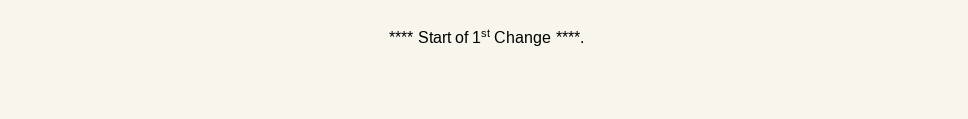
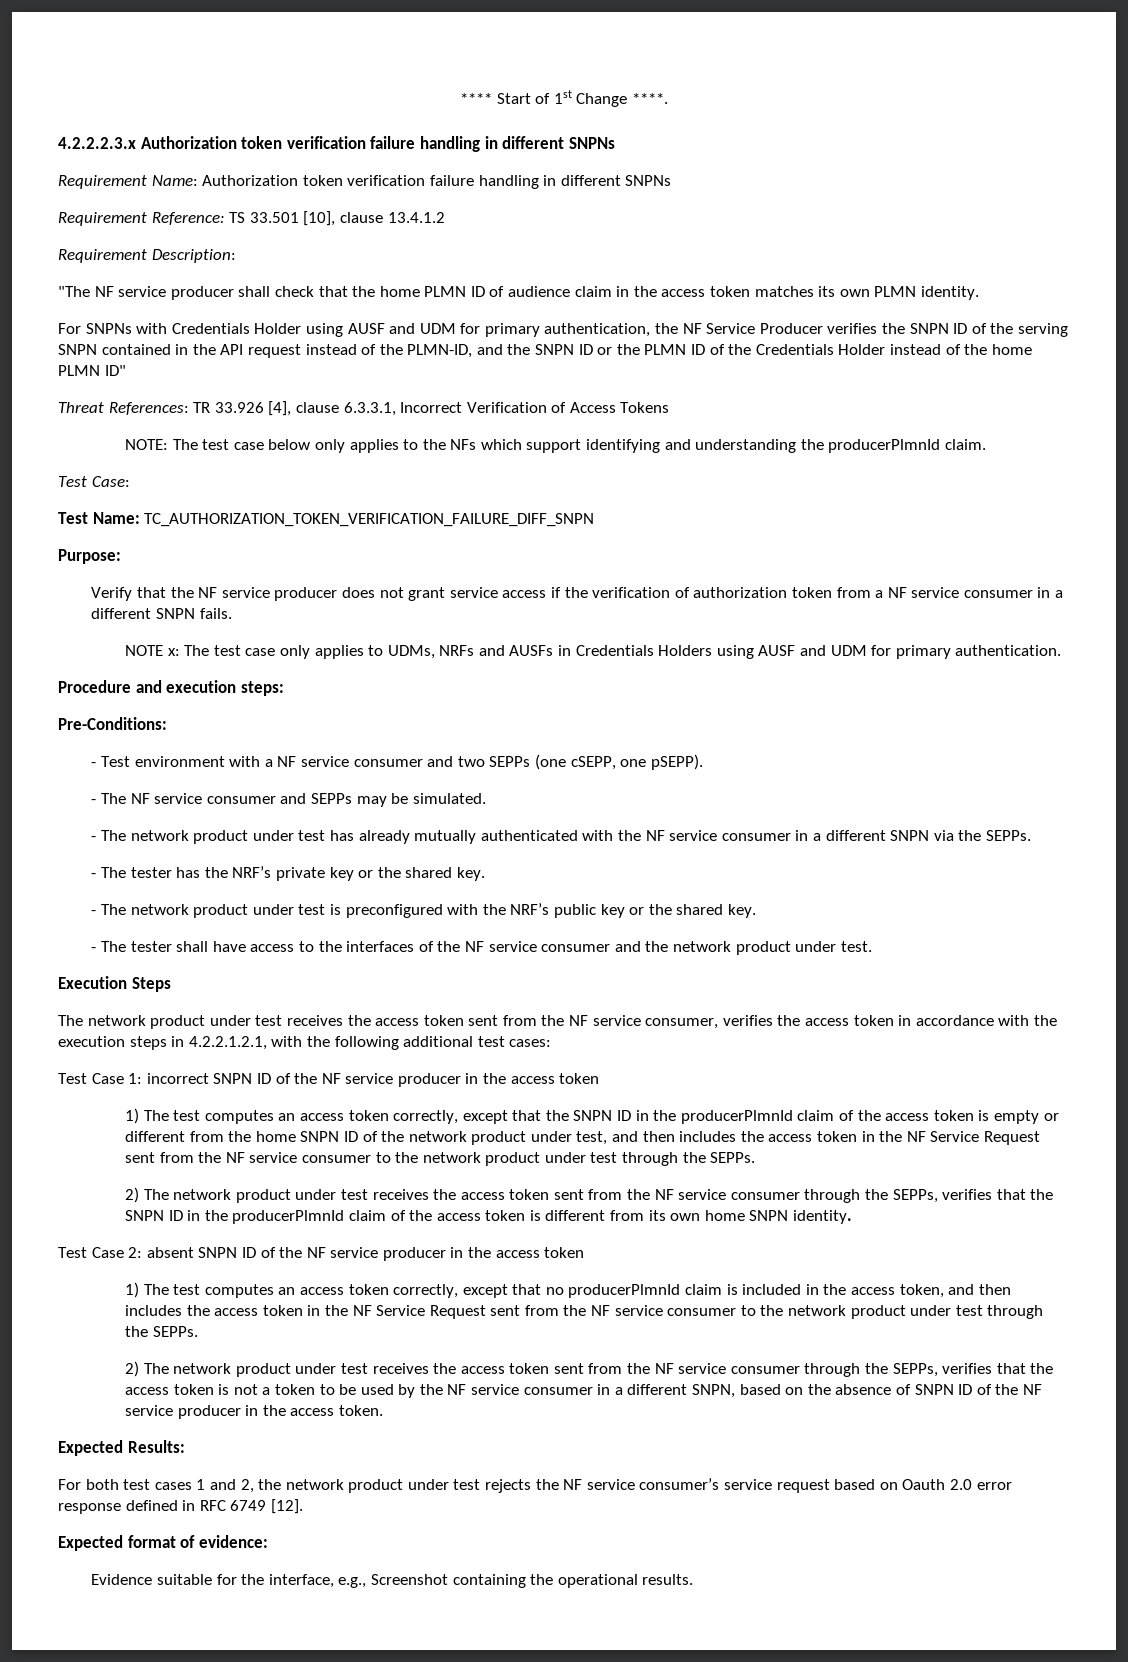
+ 4.2.2.2.3.x Authorization token verification failure handling in different SNPNs
+ Requirement Name: Authorization token verification failure handling in different SNPNs
+ Requirement Reference: TS 33.501 [10], clause 13.4.1.2
+ Requirement Description:
+ "The NF service producer shall check that the home PLMN ID of audience claim in the access token matches its own PLMN identity.
+ For SNPNs with Credentials Holder using AUSF and UDM for primary authentication, the NF Service Producer verifies the SNPN ID of the serving SNPN contained in the API request instead of the PLMN-ID, and the SNPN ID or the PLMN ID of the Credentials Holder instead of the home PLMN ID"
+ Threat References: TR 33.926 [4], clause 6.3.3.1, Incorrect Verification of Access Tokens
+ NOTE: The test case below only applies to the NFs which support identifying and understanding the producerPlmnId claim.
+ Test Case:
+ Test Name: TC_AUTHORIZATION_TOKEN_VERIFICATION_FAILURE_DIFF_SNPN
+ Purpose:
+ Verify that the NF service producer does not grant service access if the verification of authorization token from a NF service consumer in a different SNPN fails.
+ NOTE x: The test case only applies to UDMs, NRFs and AUSFs in Credentials Holders using AUSF and UDM for primary authentication.
+ Procedure and execution steps:
+ Pre-Conditions:
+ - Test environment with a NF service consumer and two SEPPs (one cSEPP, one pSEPP).
+ - The NF service consumer and SEPPs may be simulated.
+ - The network product under test has already mutually authenticated with the NF service consumer in a different SNPN via the SEPPs.
+ - The tester has the NRF’s private key or the shared key.
+ - The network product under test is preconfigured with the NRF’s public key or the shared key.
+ - The tester shall have access to the interfaces of the NF service consumer and the network product under test.
+ Execution Steps
+ The network product under test receives the access token sent from the NF service consumer, verifies the access token in accordance with the execution steps in 4.2.2.1.2.1, with the following additional test cases:
+ Test Case 1: incorrect SNPN ID of the NF service producer in the access token
+ 1) The test computes an access token correctly, except that the SNPN ID in the producerPlmnId claim of the access token is empty or different from the home SNPN ID of the network product under test, and then includes the access token in the NF Service Request sent from the NF service consumer to the network product under test through the SEPPs.
+ 2) The network product under test receives the access token sent from the NF service consumer through the SEPPs, verifies that the SNPN ID in the producerPlmnId claim of the access token is different from its own home SNPN identity.
+ Test Case 2: absent SNPN ID of the NF service producer in the access token
+ 1) The test computes an access token correctly, except that no producerPlmnId claim is included in the access token, and then includes the access token in the NF Service Request sent from the NF service consumer to the network product under test through the SEPPs.
+ 2) The network product under test receives the access token sent from the NF service consumer through the SEPPs, verifies that the access token is not a token to be used by the NF service consumer in a different SNPN, based on the absence of SNPN ID of the NF service producer in the access token.
+ Expected Results:
+ For both test cases 1 and 2, the network product under test rejects the NF service consumer’s service request based on Oauth 2.0 error response defined in RFC 6749 [12].
+ Expected format of evidence:
+ Evidence suitable for the interface, e.g., Screenshot containing the operational results.

